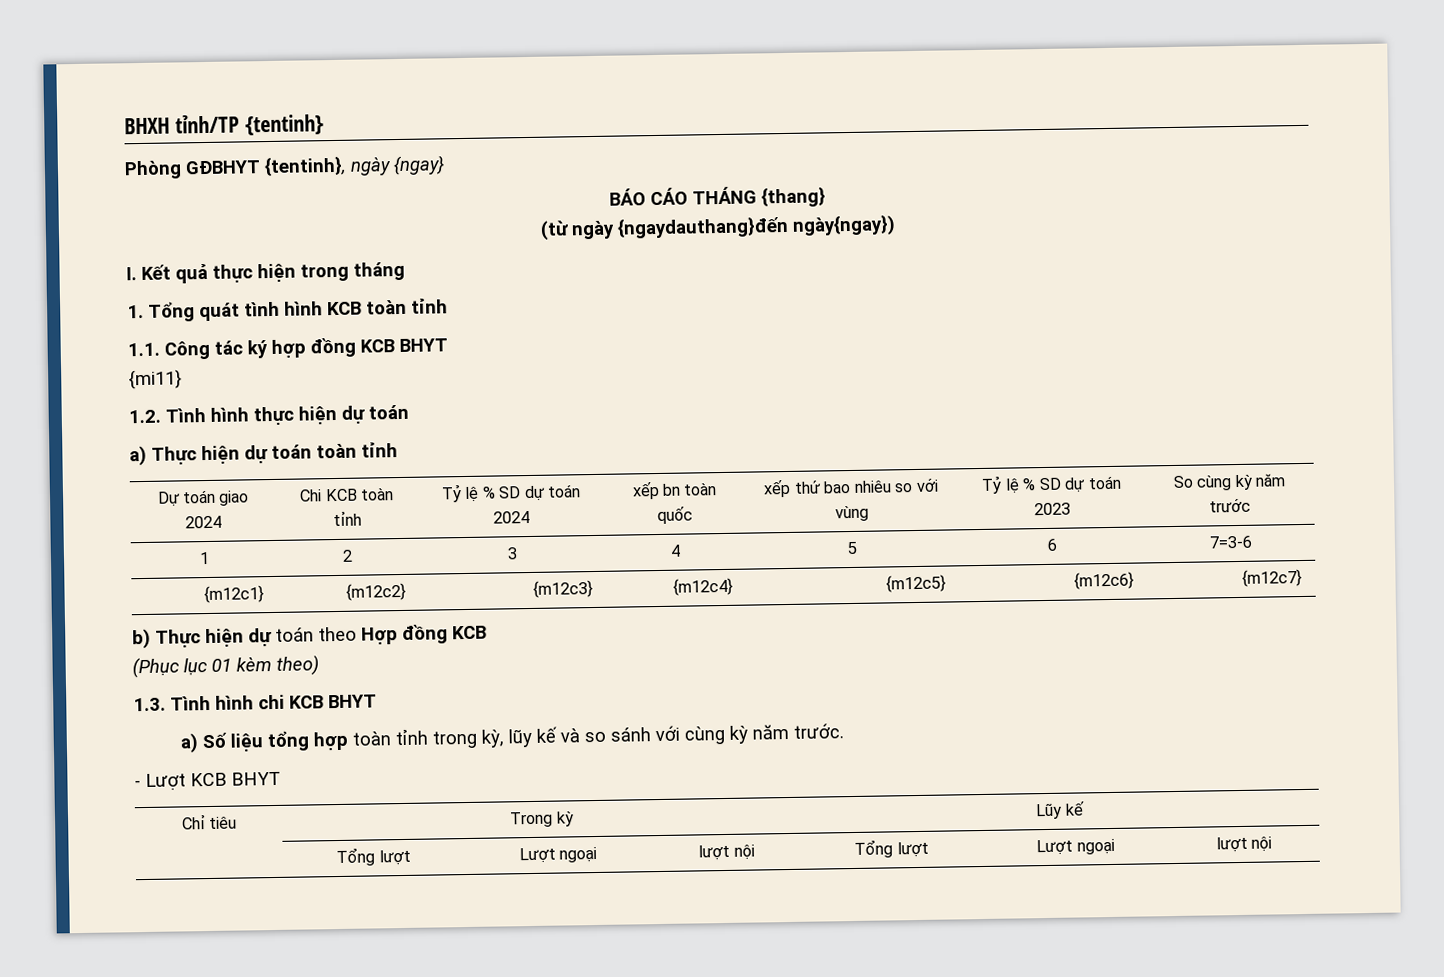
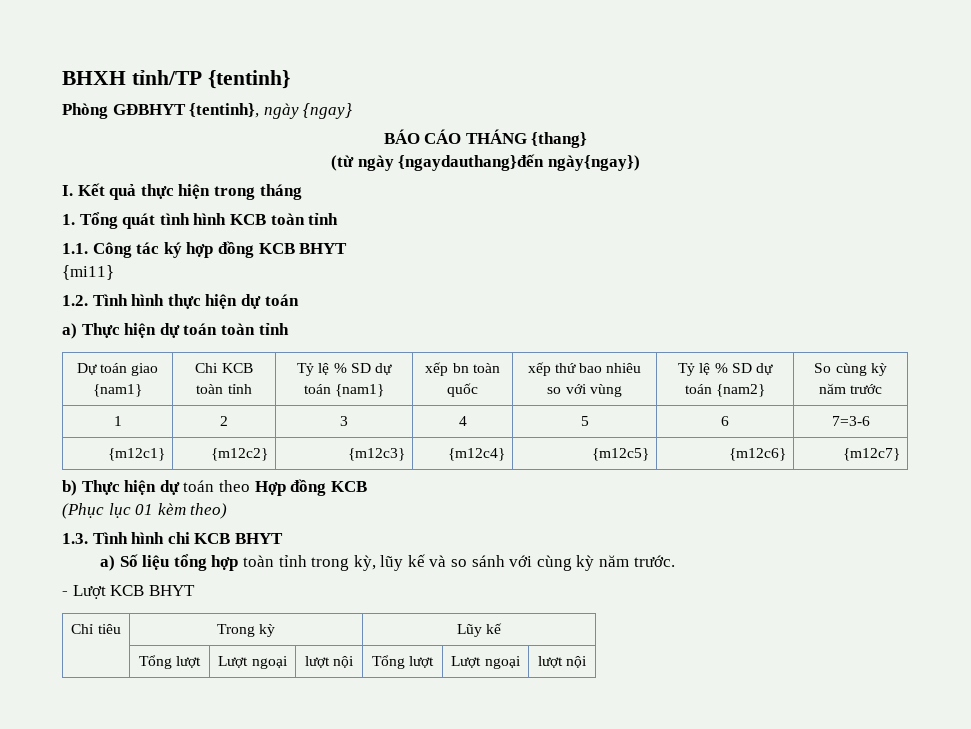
- Dự toán giao 2024 | Chi KCB toàn tỉnh | Tỷ lệ % SD dự toán 2024 | xếp bn toàn quốc | xếp thứ bao nhiêu so với vùng | Tỷ lệ % SD dự toán 2023 | So cùng kỳ năm trước
+ Dự toán giao {nam1} | Chi KCB toàn tỉnh | Tỷ lệ % SD dự toán {nam1} | xếp bn toàn quốc | xếp thứ bao nhiêu so với vùng | Tỷ lệ % SD dự toán {nam2} | So cùng kỳ năm trước

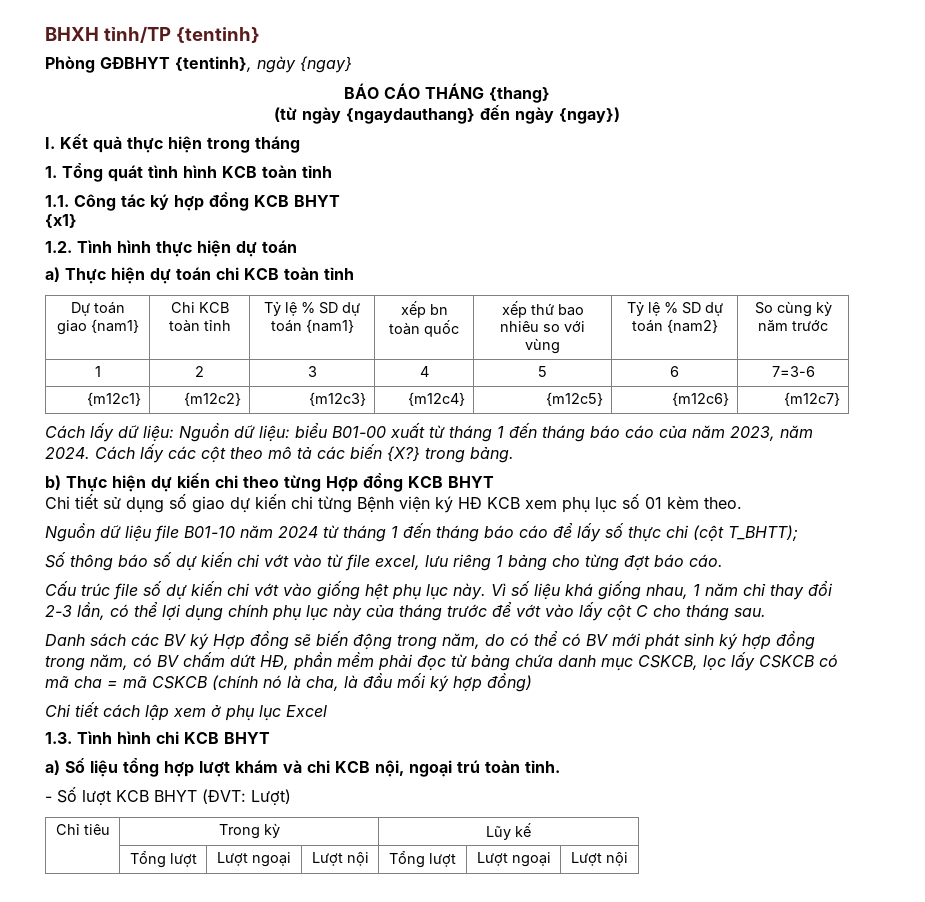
- (từ ngày {ngaydauthang}đến ngày{ngay})
+ (từ ngày {ngaydauthang} đến ngày {ngay})
- {mi11}
+ {x1}
- a) Thực hiện dự toán toàn tỉnh
+ a) Thực hiện dự toán chi KCB toàn tỉnh
+ Cách lấy dữ liệu: Nguồn dữ liệu: biểu B01-00 xuất từ tháng 1 đến tháng báo cáo của năm 2023, năm 2024. Cách lấy các cột theo mô tả các biến {X?} trong bảng.
- b) Thực hiện dự toán theo Hợp đồng KCB
- (Phục lục 01 kèm theo)
+ b) Thực hiện dự kiến chi theo từng Hợp đồng KCB BHYT
+ Chi tiết sử dụng số giao dự kiến chi từng Bệnh viện ký HĐ KCB xem phụ lục số 01 kèm theo.
+ Nguồn dữ liệu file B01-10 năm 2024 từ tháng 1 đến tháng báo cáo để lấy số thực chi (cột T_BHTT);
+ Số thông báo số dự kiến chi vớt vào từ file excel, lưu riêng 1 bảng cho từng đợt báo cáo.
+ Cấu trúc file số dự kiến chi vớt vào giống hệt phụ lục này. Vì số liệu khá giống nhau, 1 năm chỉ thay đổi 2-3 lần, có thể lợi dụng chính phụ lục này của tháng trước để vớt vào lấy cột C cho tháng sau.
+ Danh sách các BV ký Hợp đồng sẽ biến động trong năm, do có thể có BV mới phát sinh ký hợp đồng trong năm, có BV chấm dứt HĐ, phần mềm phải đọc từ bảng chứa danh mục CSKCB, lọc lấy CSKCB có mã cha = mã CSKCB (chính nó là cha, là đầu mối ký hợp đồng)
+ Chi tiết cách lập xem ở phụ lục Excel
- a) Số liệu tổng hợp toàn tỉnh trong kỳ, lũy kế và so sánh với cùng kỳ năm trước.
+ a) Số liệu tổng hợp lượt khám và chi KCB nội, ngoại trú toàn tỉnh.
- - Lượt KCB BHYT
+ - Số lượt KCB BHYT (ĐVT: Lượt)
- | Tổng lượt | Lượt ngoại | lượt nội | Tổng lượt | Lượt ngoại | lượt nội
+ | Tổng lượt | Lượt ngoại | Lượt nội | Tổng lượt | Lượt ngoại | Lượt nội

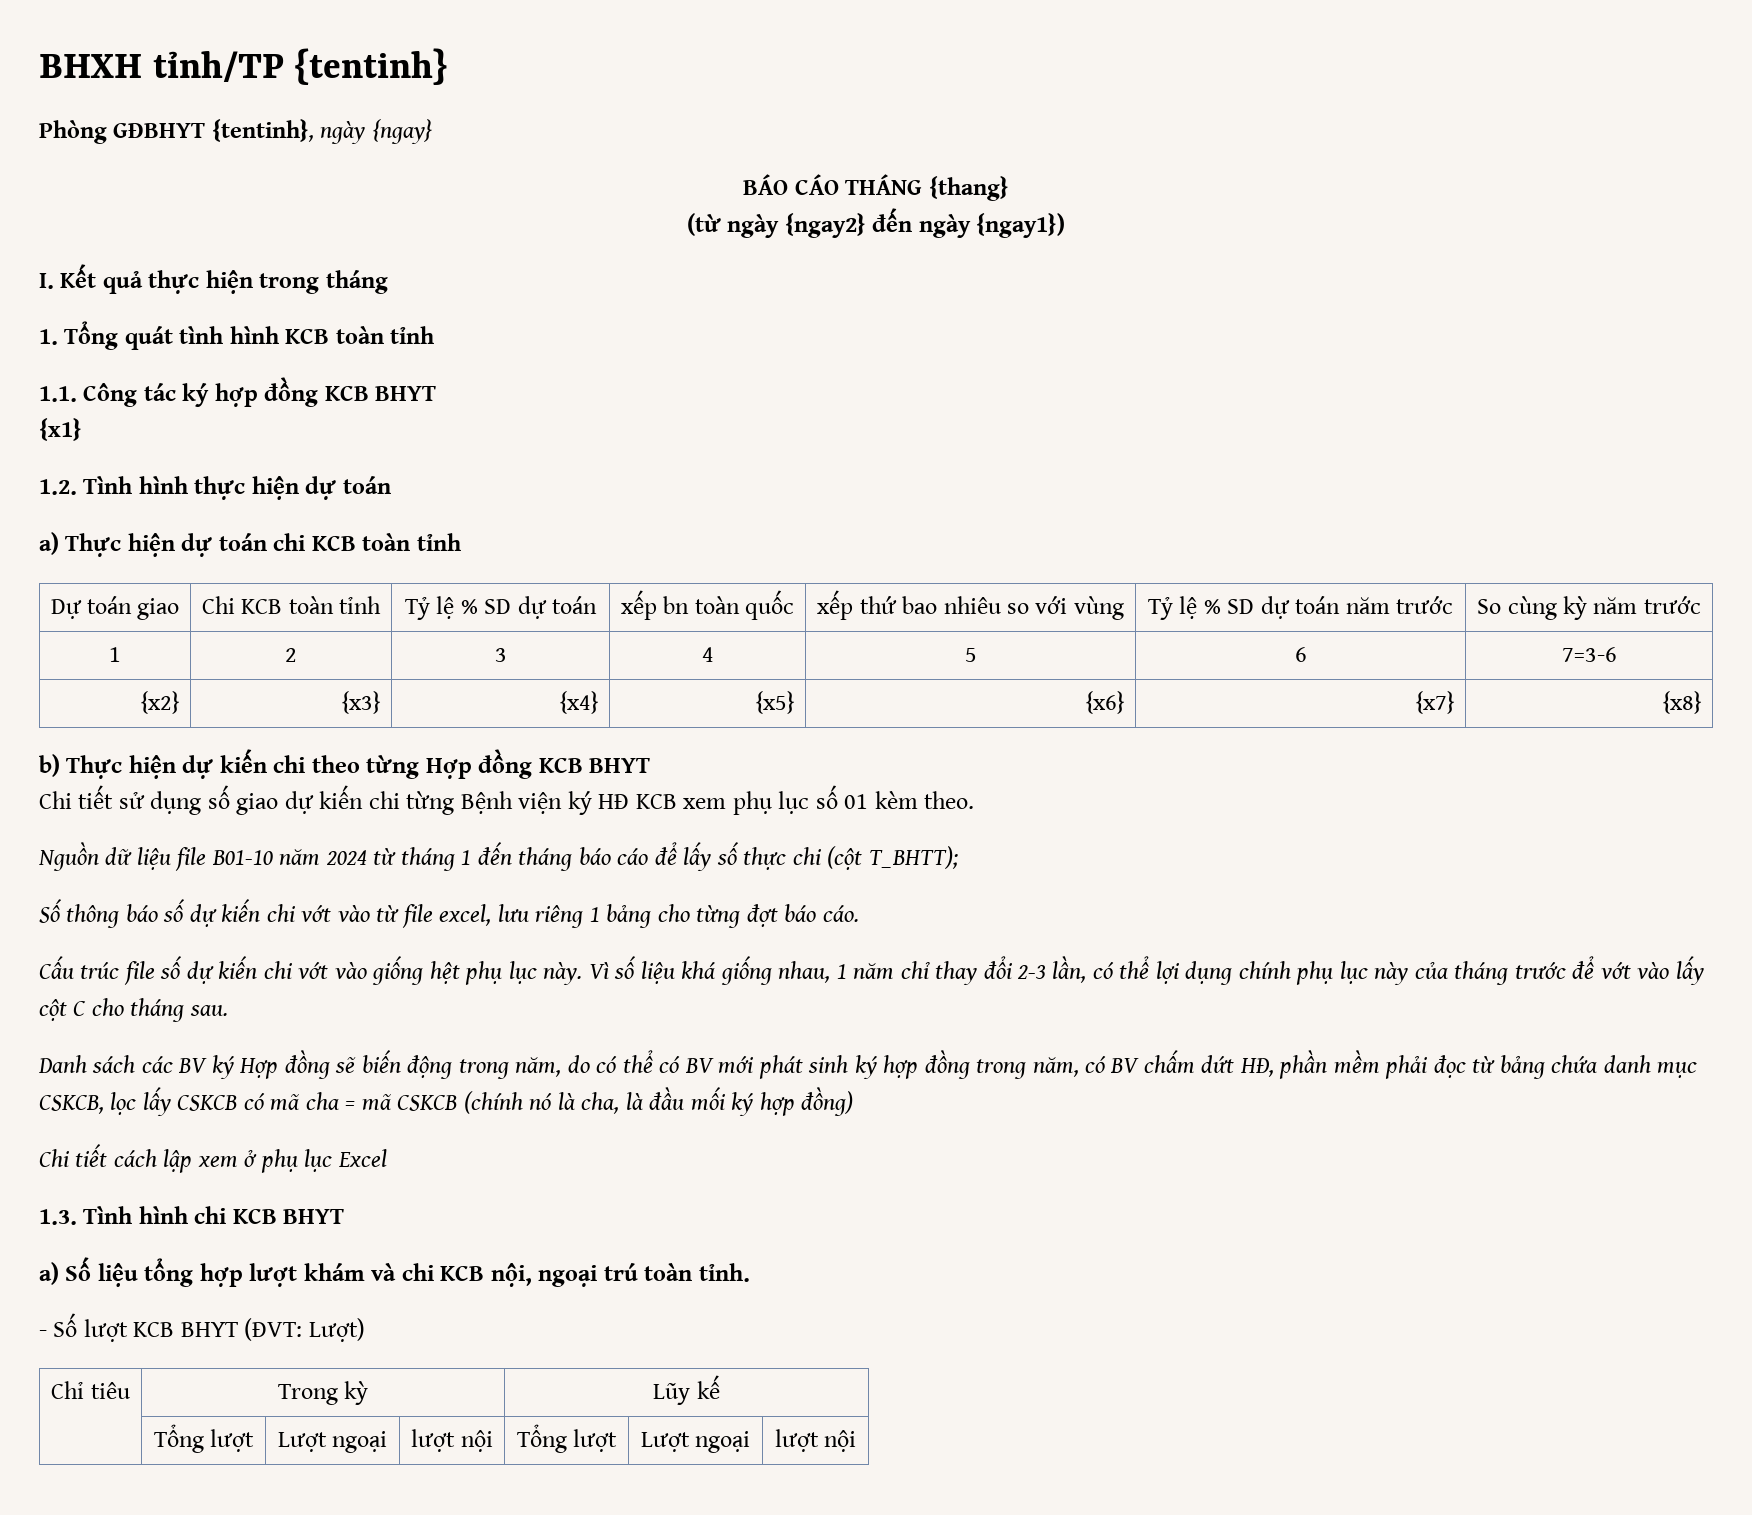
- (từ ngày {ngaydauthang} đến ngày {ngay})
+ (từ ngày {ngay2} đến ngày {ngay1})
- Dự toán giao {nam1} | Chi KCB toàn tỉnh | Tỷ lệ % SD dự toán {nam1} | xếp bn toàn quốc | xếp thứ bao nhiêu so với vùng | Tỷ lệ % SD dự toán {nam2} | So cùng kỳ năm trước
+ Dự toán giao | Chi KCB toàn tỉnh | Tỷ lệ % SD dự toán | xếp bn toàn quốc | xếp thứ bao nhiêu so với vùng | Tỷ lệ % SD dự toán năm trước | So cùng kỳ năm trước
- {m12c1} | {m12c2} | {m12c3} | {m12c4} | {m12c5} | {m12c6} | {m12c7}
- Cách lấy dữ liệu: Nguồn dữ liệu: biểu B01-00 xuất từ tháng 1 đến tháng báo cáo của năm 2023, năm 2024. Cách lấy các cột theo mô tả các biến {X?} trong bảng.
+ {x2} | {x3} | {x4} | {x5} | {x6} | {x7} | {x8}
- | Tổng lượt | Lượt ngoại | Lượt nội | Tổng lượt | Lượt ngoại | Lượt nội
+ | Tổng lượt | Lượt ngoại | lượt nội | Tổng lượt | Lượt ngoại | lượt nội

